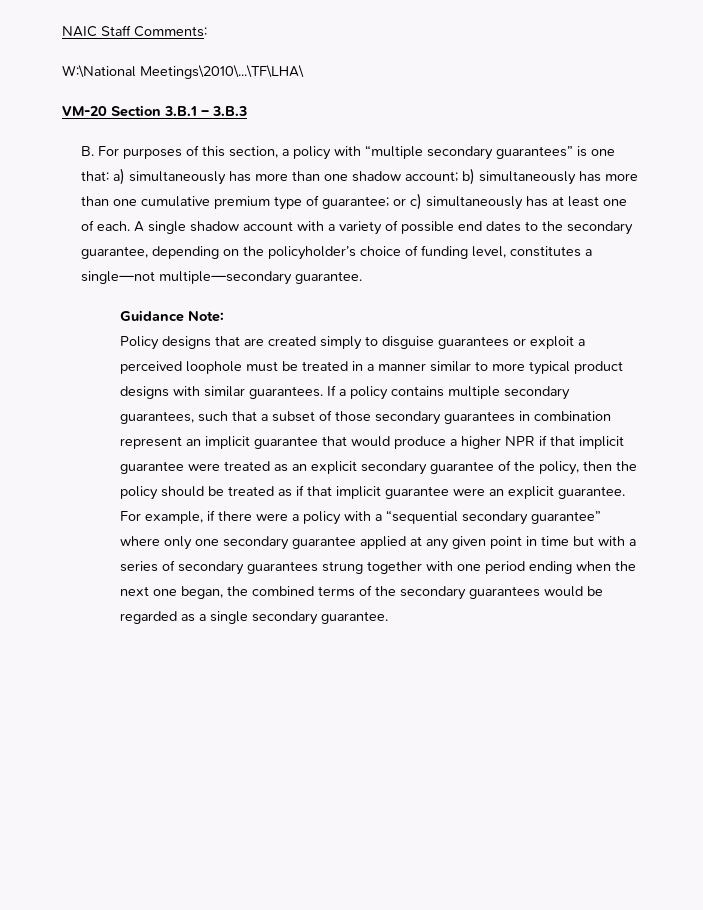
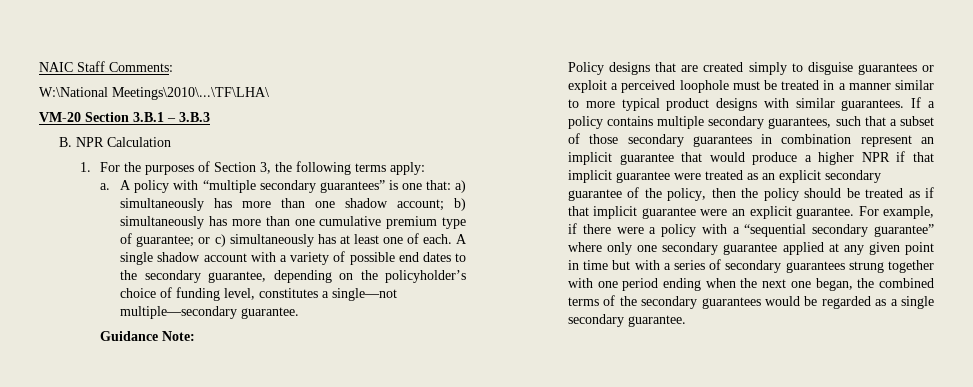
- B. For purposes of this section, a policy with “multiple secondary guarantees” is one that: a) simultaneously has more than one shadow account; b) simultaneously has more than one cumulative premium type of guarantee; or c) simultaneously has at least one of each.
+ B. NPR Calculation
+ 1. For the purposes of Section 3, the following terms apply:
+ a. A policy with “multiple secondary guarantees” is one that: a) simultaneously has more than one shadow account; b) simultaneously has more than one cumulative premium type of guarantee; or c) simultaneously has at least one of each.

